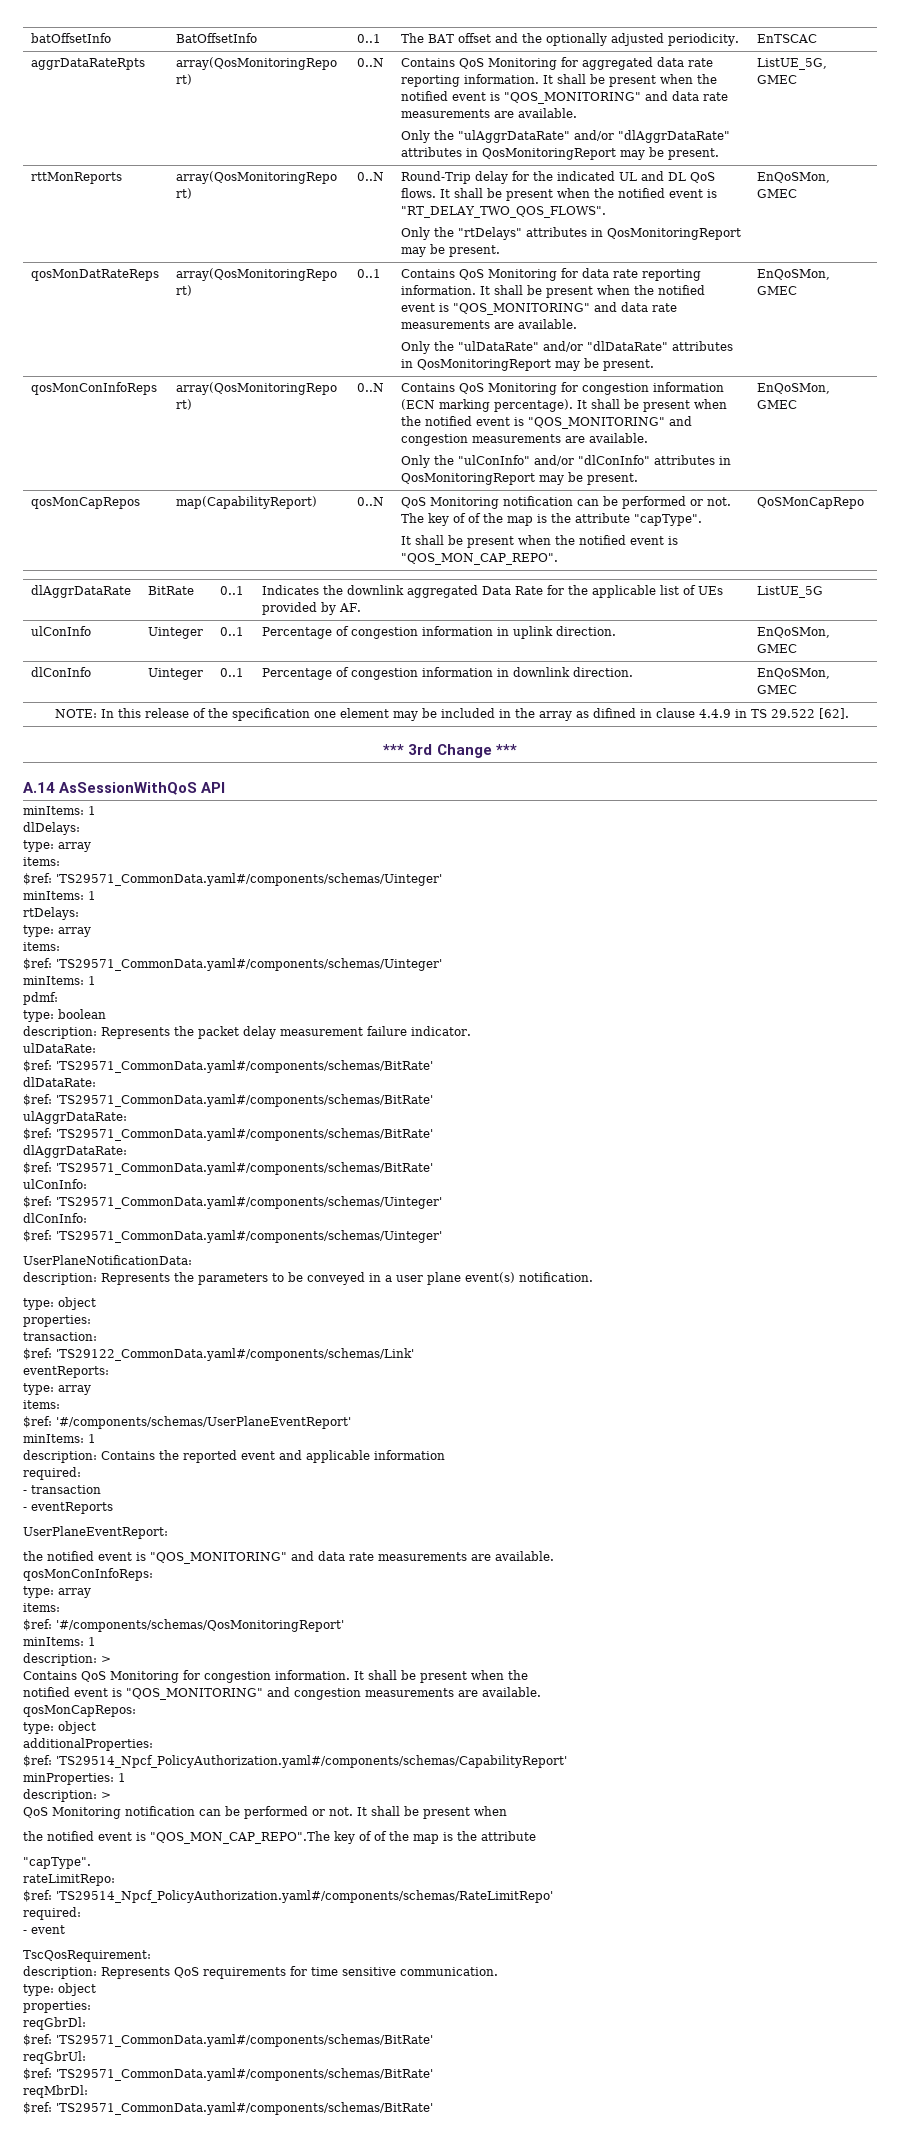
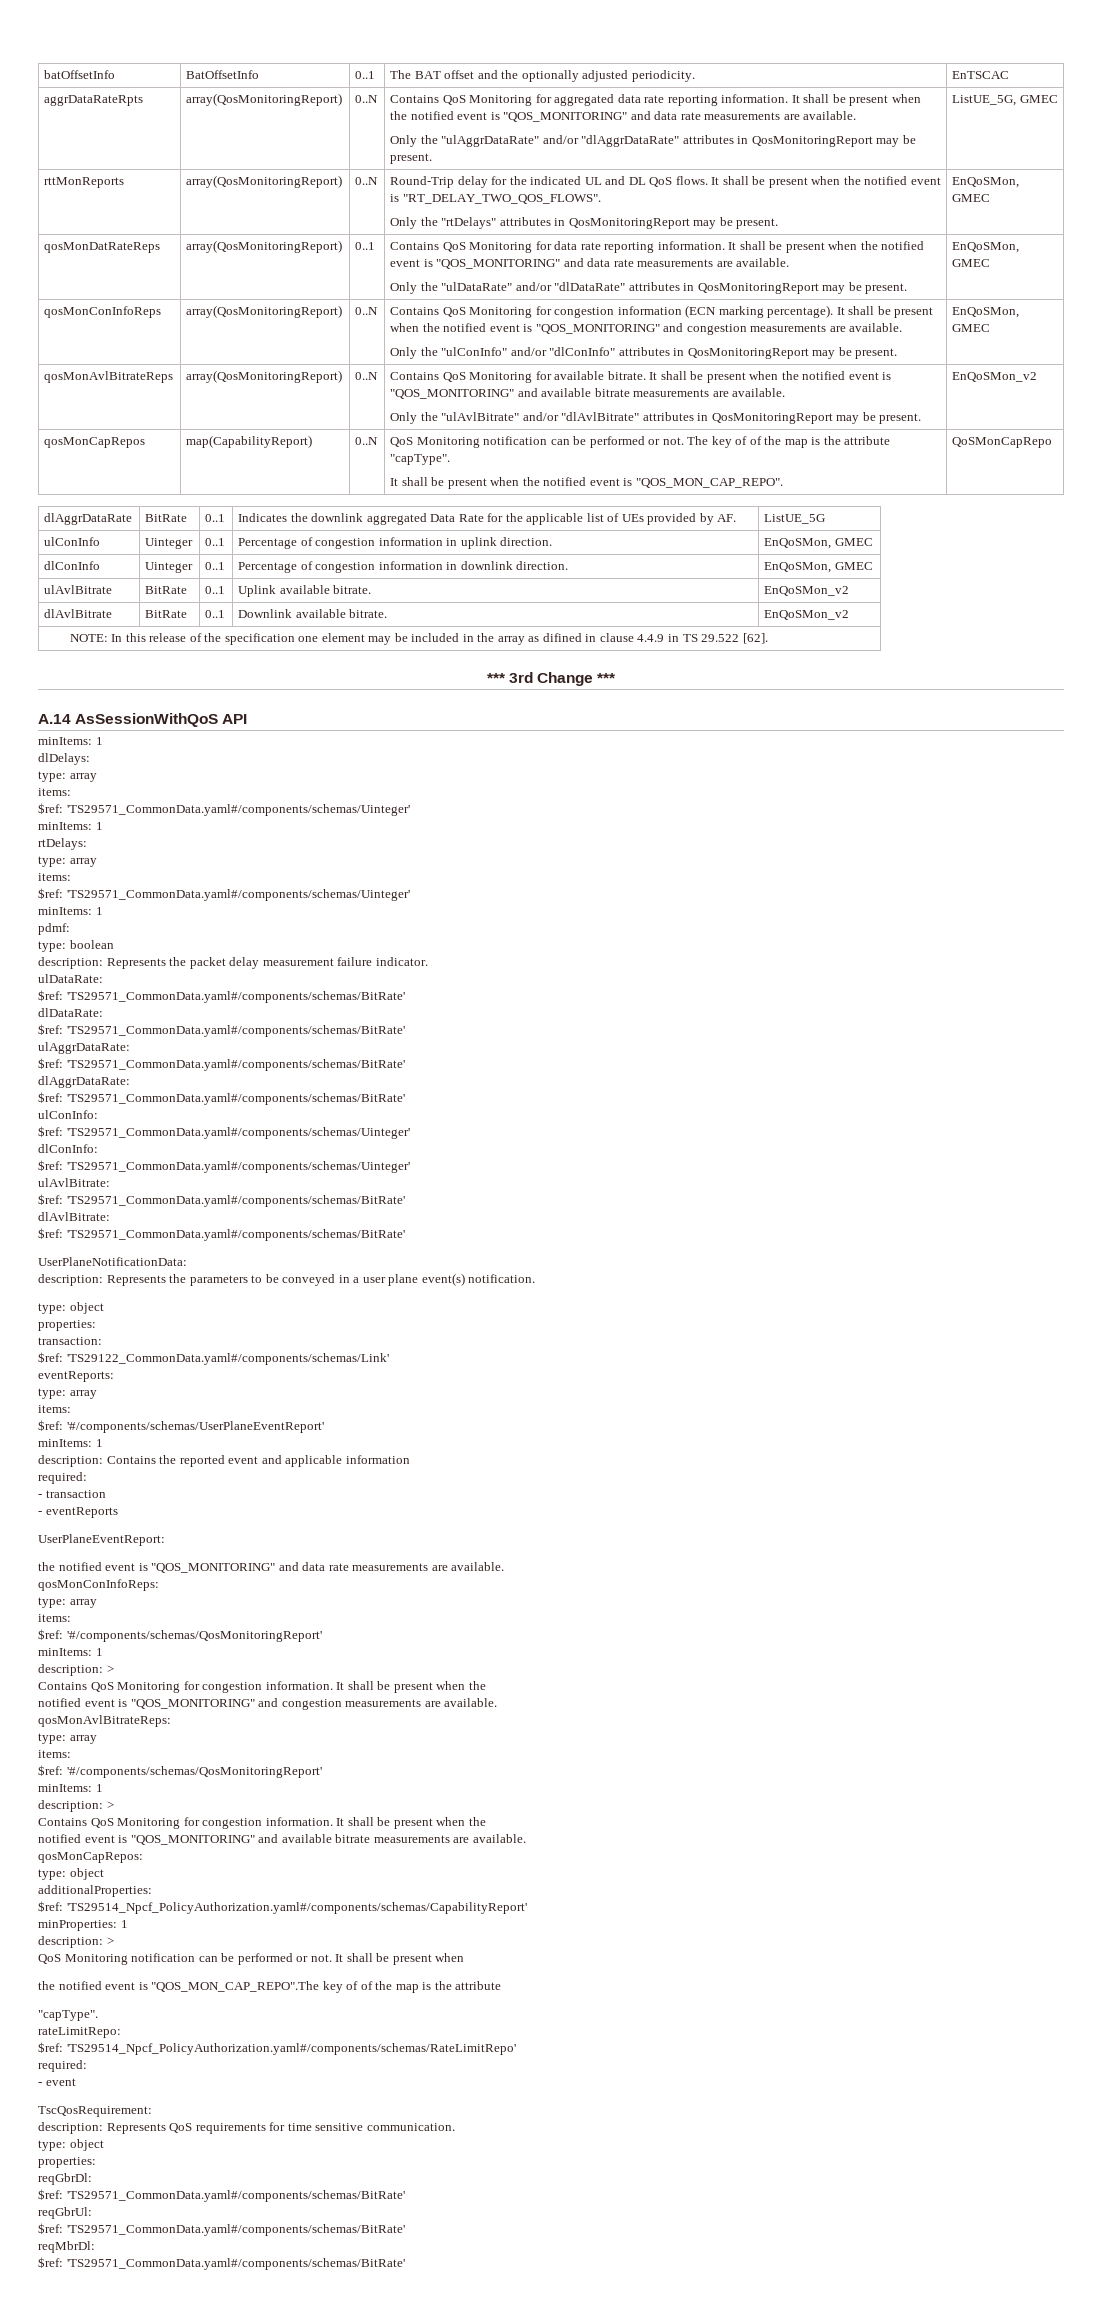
+ qosMonAvlBitrateReps | array(QosMonitoringReport) | 0..N | Contains QoS Monitoring for available bitrate. It shall be present when the notified event is "QOS_MONITORING" and available bitrate measurements are available.
+ Only the "ulAvlBitrate" and/or "dlAvlBitrate" attributes in QosMonitoringReport may be present. | EnQoSMon_v2
+ ulAvlBitrate | BitRate | 0..1 | Uplink available bitrate. | EnQoSMon_v2
+ dlAvlBitrate | BitRate | 0..1 | Downlink available bitrate. | EnQoSMon_v2
+ ulAvlBitrate:
+ $ref: 'TS29571_CommonData.yaml#/components/schemas/BitRate'
+ dlAvlBitrate:
+ $ref: 'TS29571_CommonData.yaml#/components/schemas/BitRate'
+ qosMonAvlBitrateReps:
+ type: array
+ items:
+ $ref: '#/components/schemas/QosMonitoringReport'
+ minItems: 1
+ description: >
+ Contains QoS Monitoring for congestion information. It shall be present when the
+ notified event is "QOS_MONITORING" and available bitrate measurements are available.

